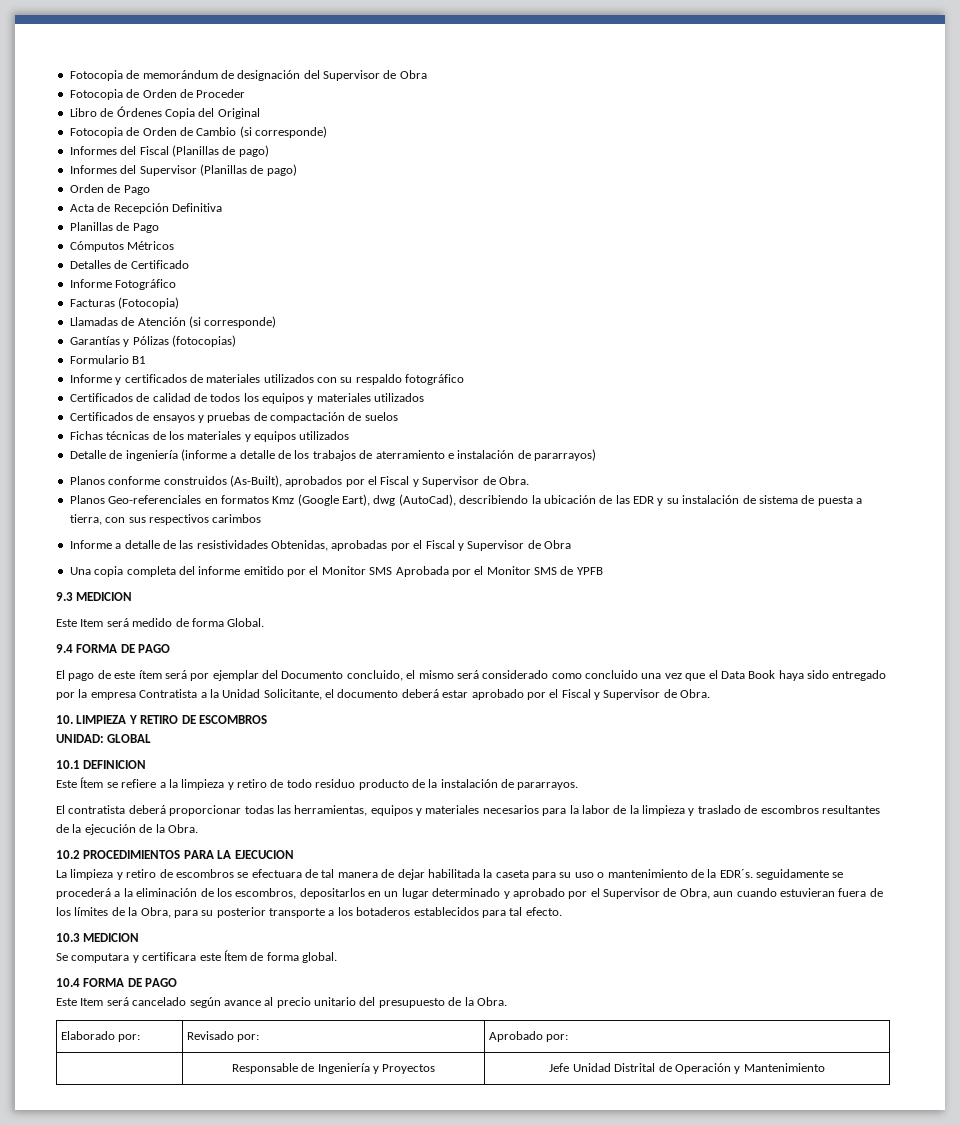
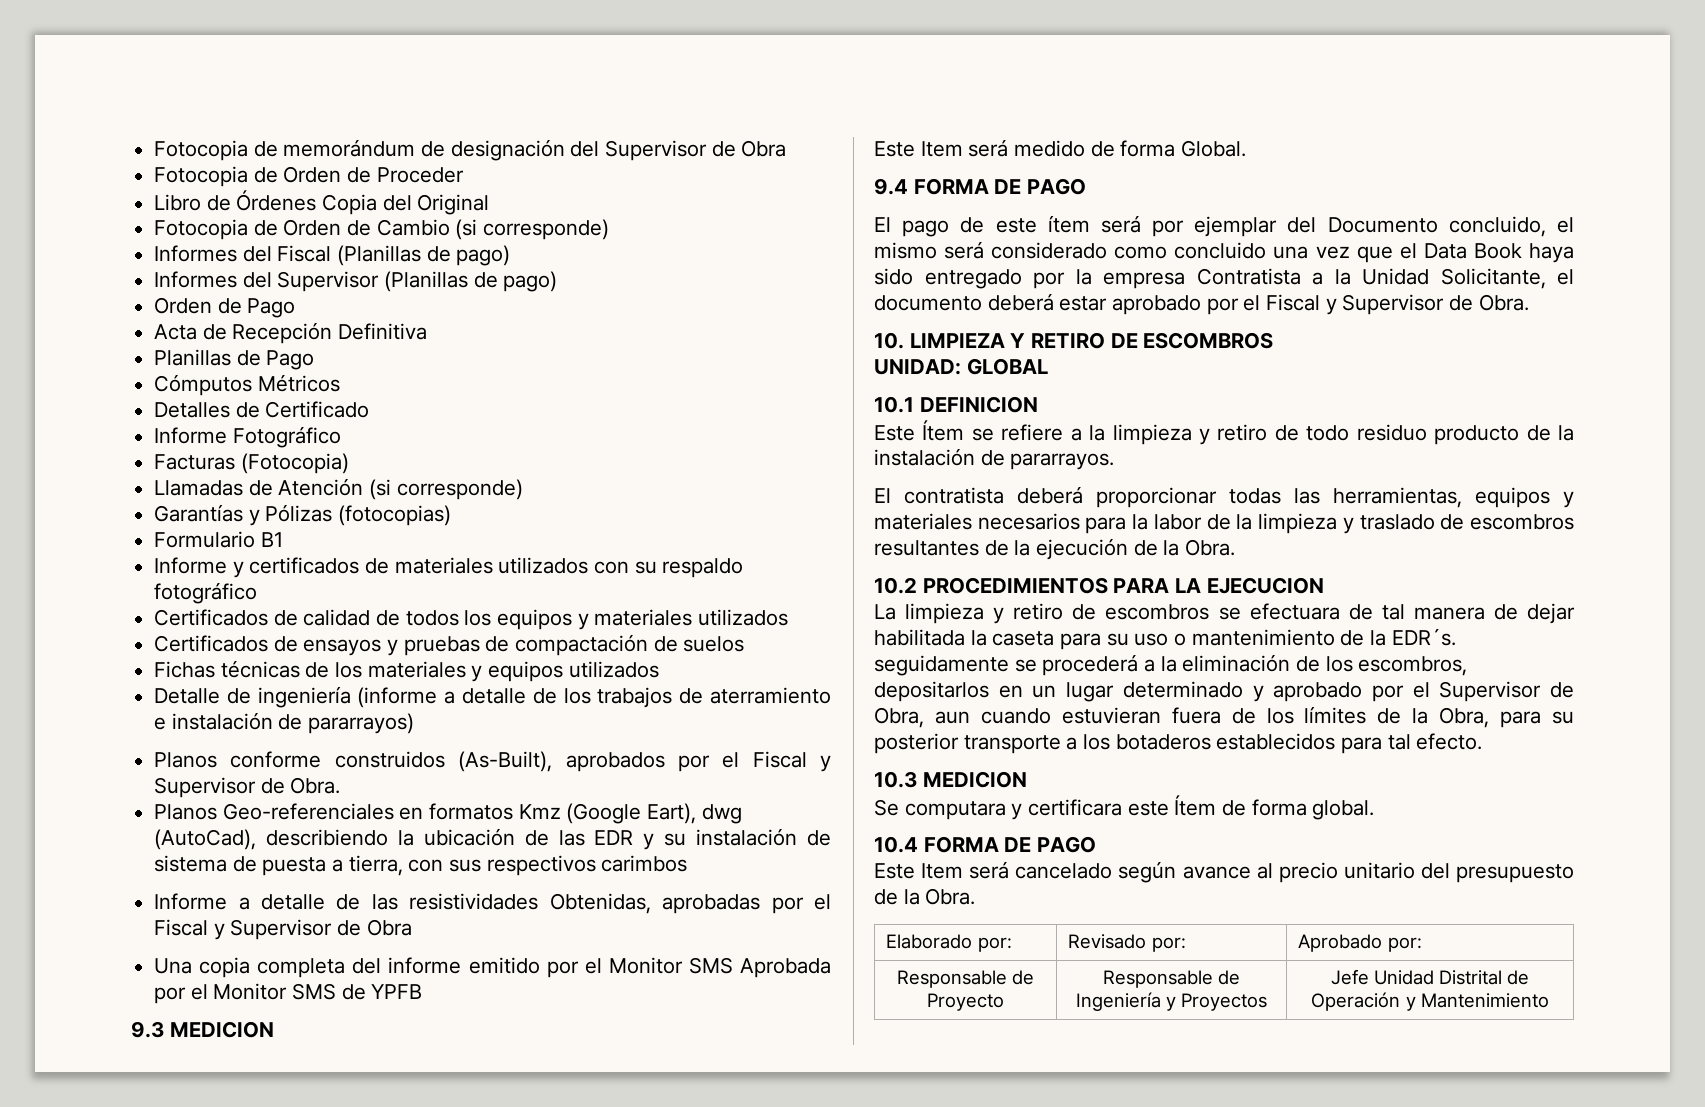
- | Responsable de Ingeniería y Proyectos | Jefe Unidad Distrital de Operación y Mantenimiento
+ Responsable de Proyecto | Responsable de Ingeniería y Proyectos | Jefe Unidad Distrital de Operación y Mantenimiento

